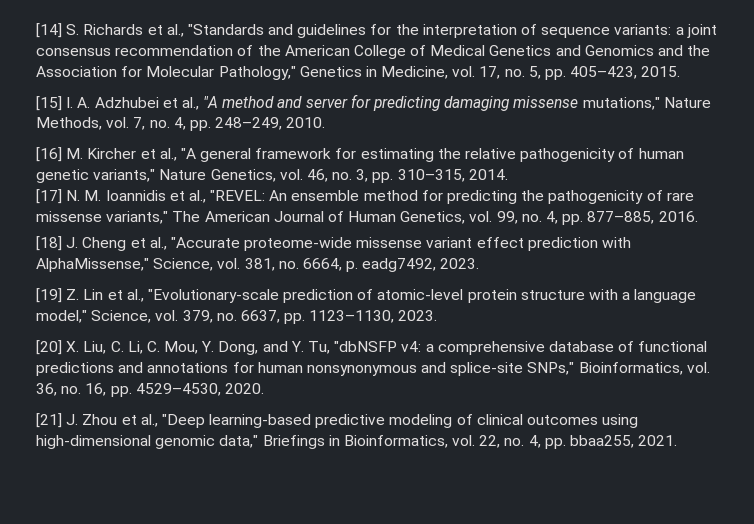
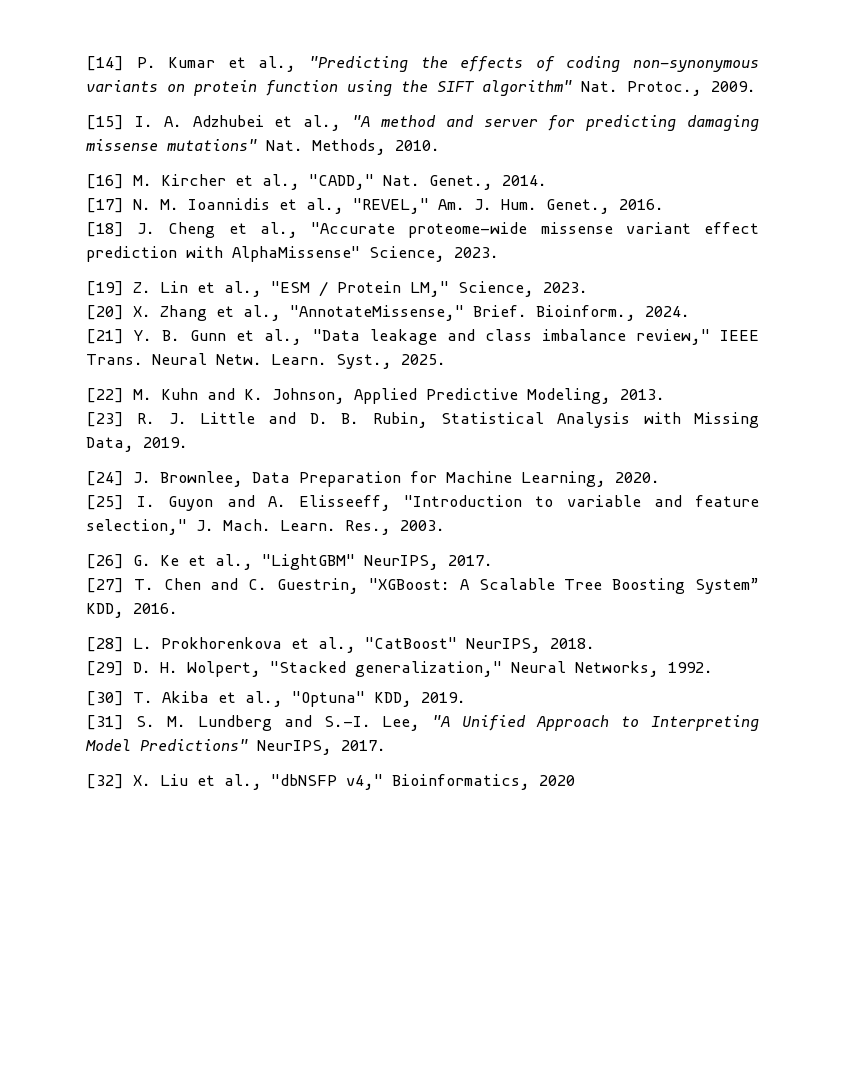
- [14] S. Richards et al., "Standards and guidelines for the interpretation of sequence variants: a joint consensus recommendation of the American College of Medical Genetics and Genomics and the Association for Molecular Pathology," Genetics in Medicine, vol. 17, no. 5, pp. 405–423, 2015.
+ [14] P. Kumar et al., "Predicting the effects of coding non-synonymous variants on protein function using the SIFT algorithm" Nat. Protoc., 2009.
- [15] I. A. Adzhubei et al., "A method and server for predicting damaging missense mutations," Nature Methods, vol. 7, no. 4, pp. 248–249, 2010.
+ [15] I. A. Adzhubei et al., "A method and server for predicting damaging missense mutations" Nat. Methods, 2010.
- [16] M. Kircher et al., "A general framework for estimating the relative pathogenicity of human genetic variants," Nature Genetics, vol. 46, no. 3, pp. 310–315, 2014.
+ [16] M. Kircher et al., "CADD," Nat. Genet., 2014.
- [17] N. M. Ioannidis et al., "REVEL: An ensemble method for predicting the pathogenicity of rare missense variants," The American Journal of Human Genetics, vol. 99, no. 4, pp. 877–885, 2016.
+ [17] N. M. Ioannidis et al., "REVEL," Am. J. Hum. Genet., 2016.
- [18] J. Cheng et al., "Accurate proteome-wide missense variant effect prediction with AlphaMissense," Science, vol. 381, no. 6664, p. eadg7492, 2023.
+ [18] J. Cheng et al., "Accurate proteome-wide missense variant effect prediction with AlphaMissense" Science, 2023.
- [19] Z. Lin et al., "Evolutionary-scale prediction of atomic-level protein structure with a language model," Science, vol. 379, no. 6637, pp. 1123–1130, 2023.
- [20] X. Liu, C. Li, C. Mou, Y. Dong, and Y. Tu, "dbNSFP v4: a comprehensive database of functional predictions and annotations for human nonsynonymous and splice-site SNPs," Bioinformatics, vol. 36, no. 16, pp. 4529–4530, 2020.
- [21] J. Zhou et al., "Deep learning-based predictive modeling of clinical outcomes using high-dimensional genomic data," Briefings in Bioinformatics, vol. 22, no. 4, pp. bbaa255, 2021.
+ [19] Z. Lin et al., "ESM / Protein LM," Science, 2023.
+ [20] X. Zhang et al., "AnnotateMissense," Brief. Bioinform., 2024.
+ [21] Y. B. Gunn et al., "Data leakage and class imbalance review," IEEE Trans. Neural Netw. Learn. Syst., 2025.
+ [22] M. Kuhn and K. Johnson, Applied Predictive Modeling, 2013.
+ [23] R. J. Little and D. B. Rubin, Statistical Analysis with Missing Data, 2019.
+ [24] J. Brownlee, Data Preparation for Machine Learning, 2020.
+ [25] I. Guyon and A. Elisseeff, "Introduction to variable and feature selection," J. Mach. Learn. Res., 2003.
+ [26] G. Ke et al., "LightGBM" NeurIPS, 2017.
+ [27] T. Chen and C. Guestrin, "XGBoost: A Scalable Tree Boosting System” KDD, 2016.
+ [28] L. Prokhorenkova et al., "CatBoost" NeurIPS, 2018.
+ [29] D. H. Wolpert, "Stacked generalization," Neural Networks, 1992.
+ [30] T. Akiba et al., "Optuna" KDD, 2019.
+ [31] S. M. Lundberg and S.-I. Lee, "A Unified Approach to Interpreting Model Predictions" NeurIPS, 2017.
+ [32] X. Liu et al., "dbNSFP v4," Bioinformatics, 2020

